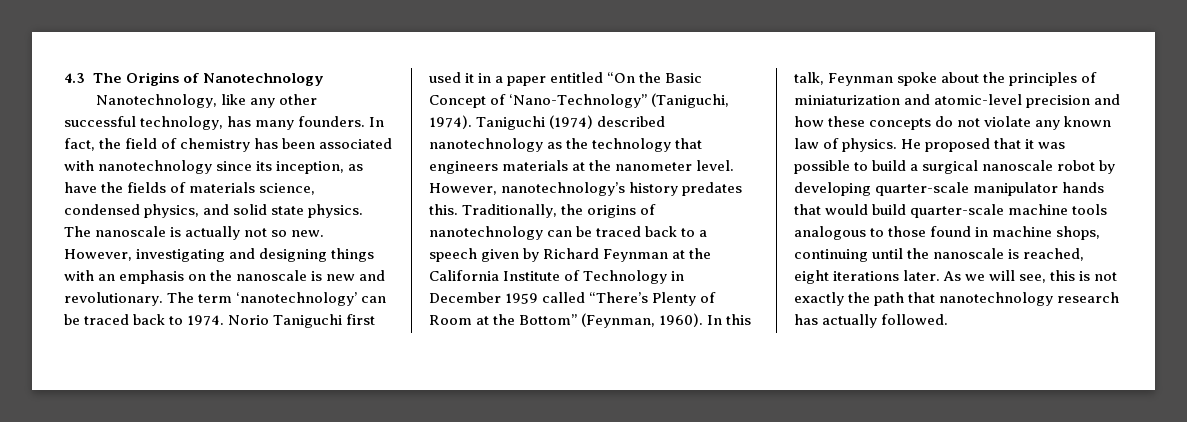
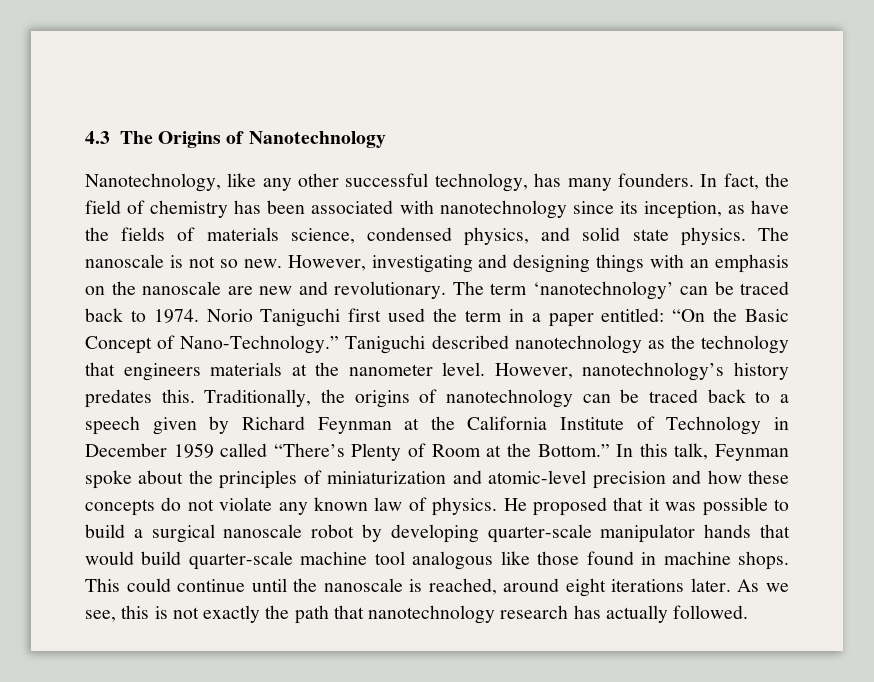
- The nanoscale is actually not so new.
+ The nanoscale is not so new.
- However, investigating and designing things with an emphasis on the nanoscale is new and revolutionary.
+ However, investigating and designing things with an emphasis on the nanoscale are new and revolutionary.
- Norio Taniguchi first used it in a paper entitled “On the Basic Concept of ‘Nano-Technology” (Taniguchi, 1974). Taniguchi (1974) described nanotechnology as the technology that engineers materials at the nanometer level.
+ Norio Taniguchi first used the term in a paper entitled: “On the Basic Concept of Nano-Technology.” Taniguchi described nanotechnology as the technology that engineers materials at the nanometer level.
- Traditionally, the origins of nanotechnology can be traced back to a speech given by Richard Feynman at the California Institute of Technology in December 1959 called “There’s Plenty of Room at the Bottom” (Feynman, 1960).
+ Traditionally, the origins of nanotechnology can be traced back to a speech given by Richard Feynman at the California Institute of Technology in December 1959 called “There’s Plenty of Room at the Bottom.”
- He proposed that it was possible to build a surgical nanoscale robot by developing quarter-scale manipulator hands that would build quarter-scale machine tools analogous to those found in machine shops, continuing until the nanoscale is reached, eight iterations later.
+ He proposed that it was possible to build a surgical nanoscale robot by developing quarter-scale manipulator hands that would build quarter-scale machine tool analogous like those found in machine shops. This could continue until the nanoscale is reached, around eight iterations later.
- As we will see, this is not exactly the path that nanotechnology research has actually followed.
+ As we see, this is not exactly the path that nanotechnology research has actually followed.

